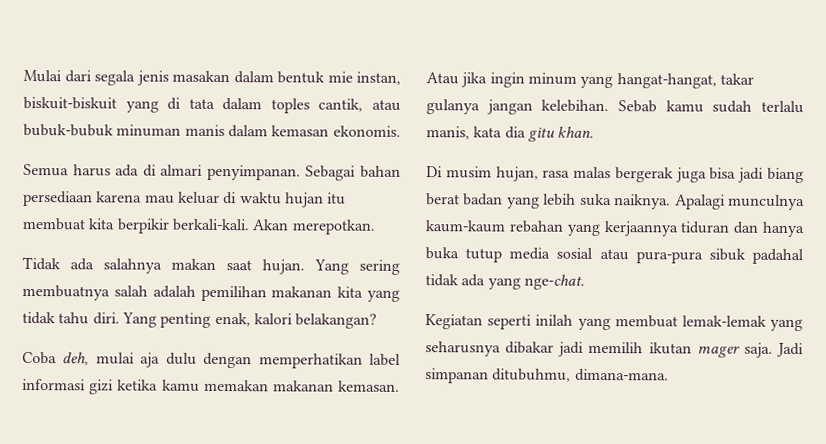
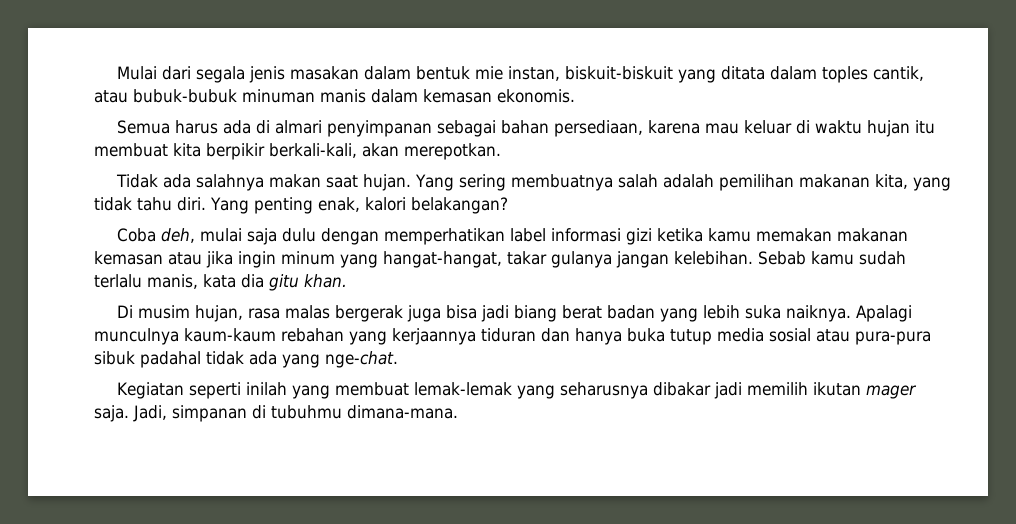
- Mulai dari segala jenis masakan dalam bentuk mie instan, biskuit-biskuit yang di tata dalam toples cantik, atau bubuk-bubuk minuman manis dalam kemasan ekonomis.
+ Mulai dari segala jenis masakan dalam bentuk mie instan, biskuit-biskuit yang ditata dalam toples cantik, atau bubuk-bubuk minuman manis dalam kemasan ekonomis.
- Semua harus ada di almari penyimpanan. Sebagai bahan persediaan karena mau keluar di waktu hujan itu membuat kita berpikir berkali-kali. Akan merepotkan.
+ Semua harus ada di almari penyimpanan sebagai bahan persediaan, karena mau keluar di waktu hujan itu membuat kita berpikir berkali-kali, akan merepotkan.
- Yang sering membuatnya salah adalah pemilihan makanan kita yang tidak tahu diri.
+ Yang sering membuatnya salah adalah pemilihan makanan kita, yang tidak tahu diri.
- Coba deh, mulai aja dulu dengan memperhatikan label informasi gizi ketika kamu memakan makanan kemasan. Atau jika ingin minum yang hangat-hangat, takar gulanya jangan kelebihan.
+ Coba deh, mulai saja dulu dengan memperhatikan label informasi gizi ketika kamu memakan makanan kemasan atau jika ingin minum yang hangat-hangat, takar gulanya jangan kelebihan.
- Jadi simpanan ditubuhmu, dimana-mana.
+ Jadi, simpanan di tubuhmu dimana-mana.

